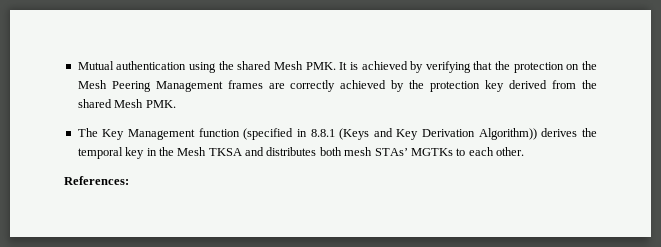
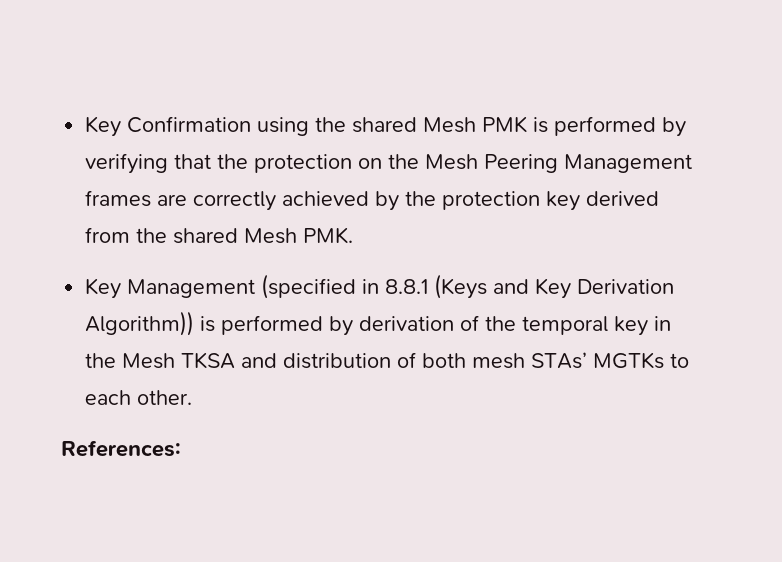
- Mutual authentication using the shared Mesh PMK. It is achieved by verifying that the protection on the Mesh Peering Management frames are correctly achieved by the protection key derived from the shared Mesh PMK.
+ Key Confirmation using the shared Mesh PMK is performed by verifying that the protection on the Mesh Peering Management frames are correctly achieved by the protection key derived from the shared Mesh PMK.
- The Key Management function (specified in 8.8.1 (Keys and Key Derivation Algorithm)) derives the temporal key in the Mesh TKSA and distributes both mesh STAs’ MGTKs to each other.
+ Key Management (specified in 8.8.1 (Keys and Key Derivation Algorithm)) is performed by derivation of the temporal key in the Mesh TKSA and distribution of both mesh STAs’ MGTKs to each other.

